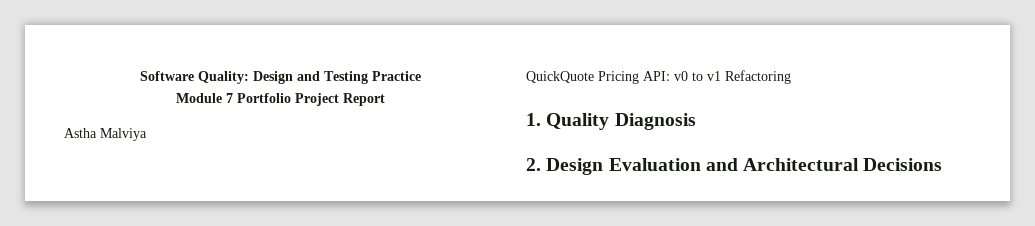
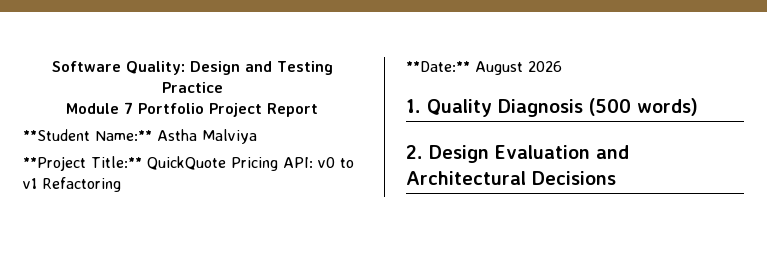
- Astha Malviya
+ **Student Name:** Astha Malviya
- QuickQuote Pricing API: v0 to v1 Refactoring
+ **Project Title:** QuickQuote Pricing API: v0 to v1 Refactoring
+ **Date:** August 2026
- 1. Quality Diagnosis
+ 1. Quality Diagnosis (500 words)

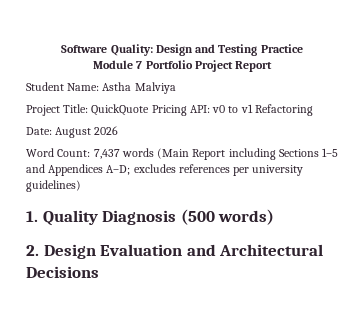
- **Student Name:** Astha Malviya
+ Student Name: Astha Malviya
- **Project Title:** QuickQuote Pricing API: v0 to v1 Refactoring
+ Project Title: QuickQuote Pricing API: v0 to v1 Refactoring
- **Date:** August 2026
+ Date: August 2026
+ Word Count: 7,437 words (Main Report including Sections 1–5 and Appendices A–D; excludes references per university guidelines)

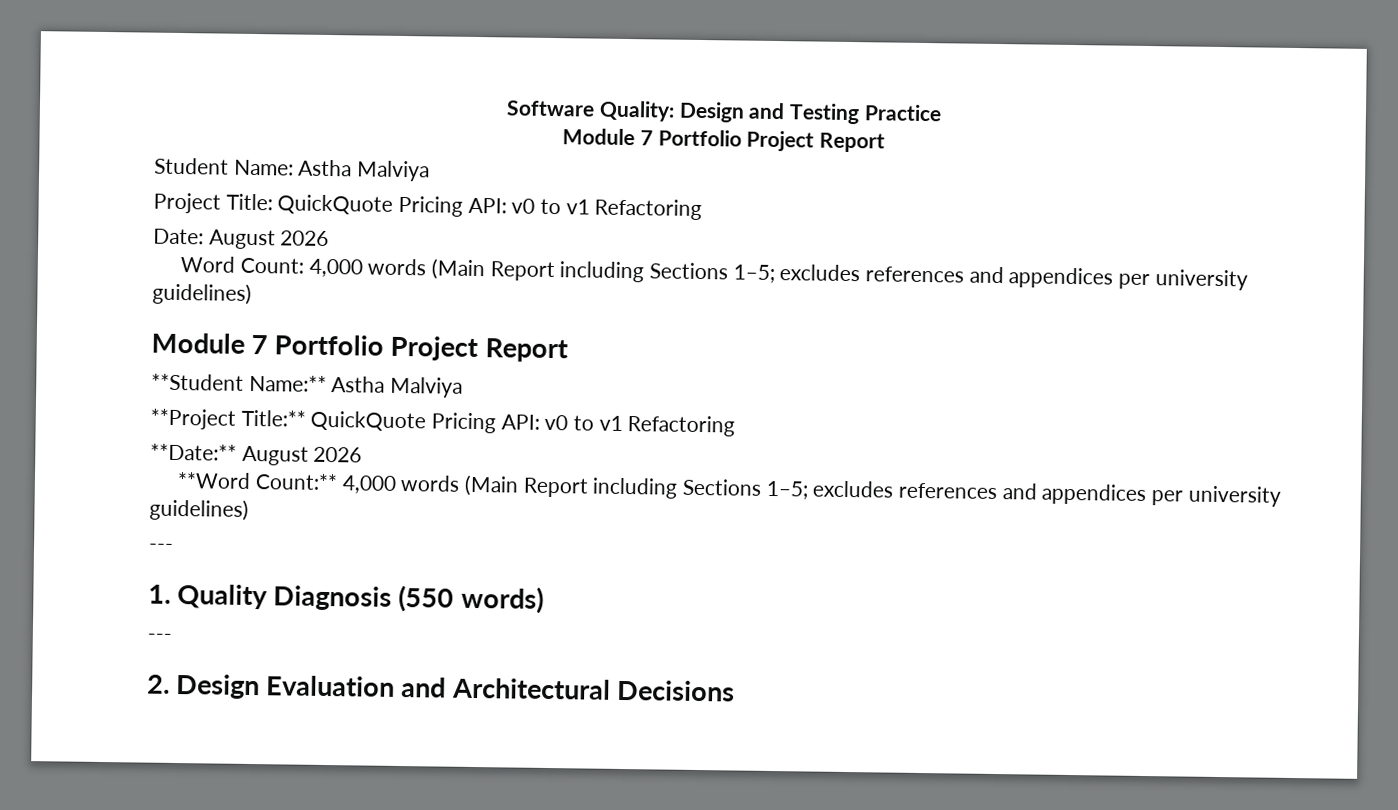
- Word Count: 7,437 words (Main Report including Sections 1–5 and Appendices A–D; excludes references per university guidelines)
+ Word Count: 4,000 words (Main Report including Sections 1–5; excludes references and appendices per university guidelines)
+ Module 7 Portfolio Project Report
+ **Student Name:** Astha Malviya
+ **Project Title:** QuickQuote Pricing API: v0 to v1 Refactoring
+ **Date:** August 2026
+ **Word Count:** 4,000 words (Main Report including Sections 1–5; excludes references and appendices per university guidelines)
+ ---
- 1. Quality Diagnosis (500 words)
+ 1. Quality Diagnosis (550 words)
+ ---

